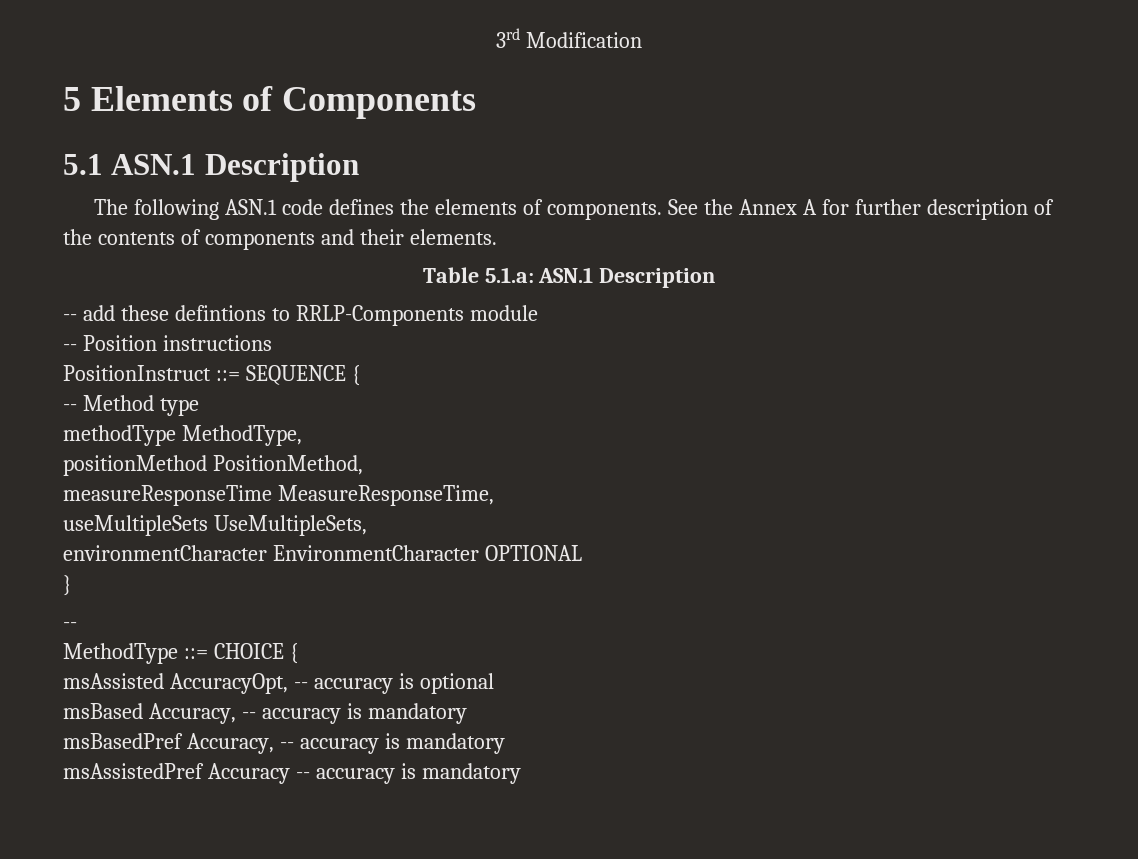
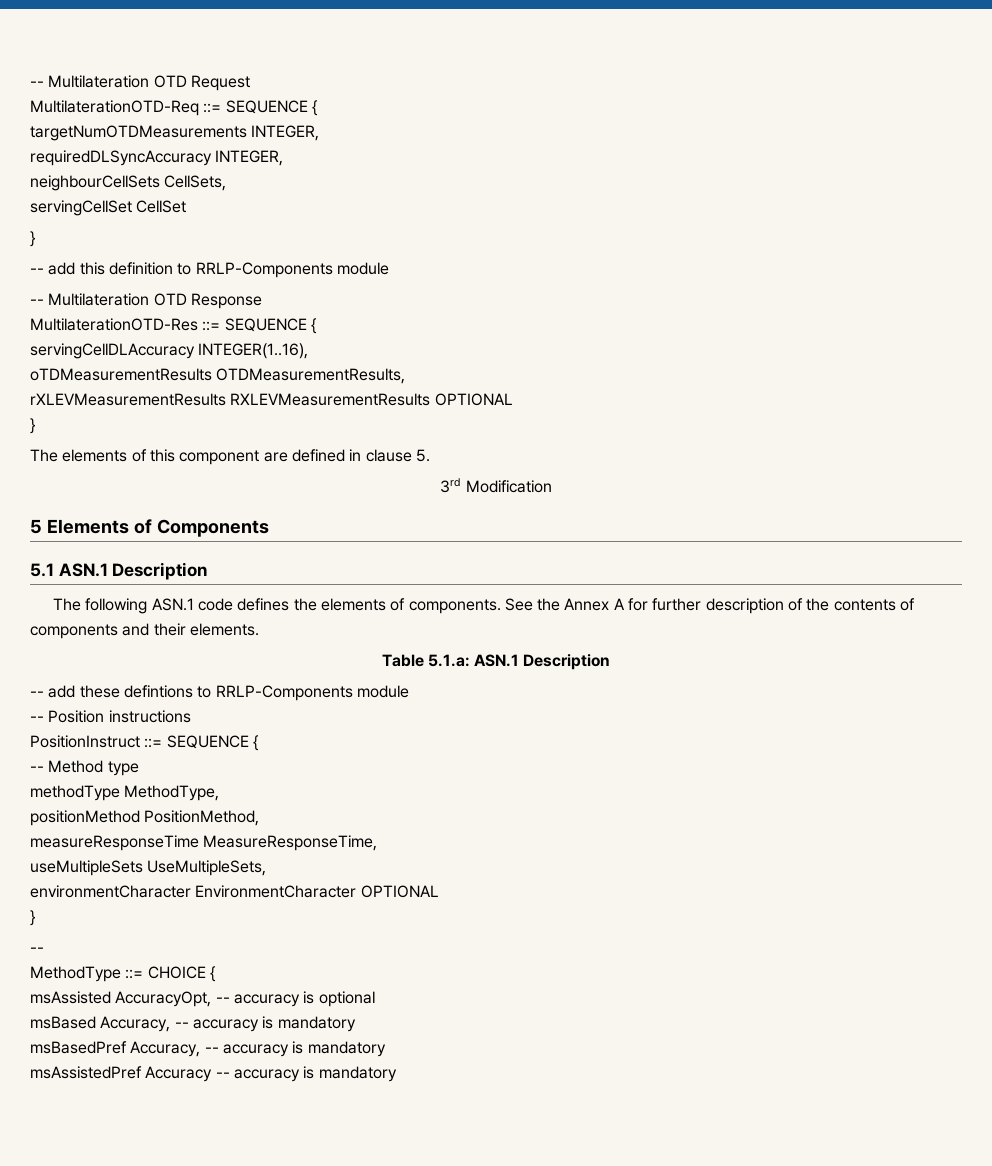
+ -- Multilateration OTD Request
+ MultilaterationOTD-Req ::= SEQUENCE {
+ targetNumOTDMeasurements INTEGER,
+ requiredDLSyncAccuracy INTEGER,
+ neighbourCellSets CellSets,
+ servingCellSet CellSet
+ }
+ -- add this definition to RRLP-Components module
+ -- Multilateration OTD Response
+ MultilaterationOTD-Res ::= SEQUENCE {
+ servingCellDLAccuracy INTEGER(1..16),
+ oTDMeasurementResults OTDMeasurementResults,
+ rXLEVMeasurementResults RXLEVMeasurementResults OPTIONAL
+ }
+ The elements of this component are defined in clause 5.

